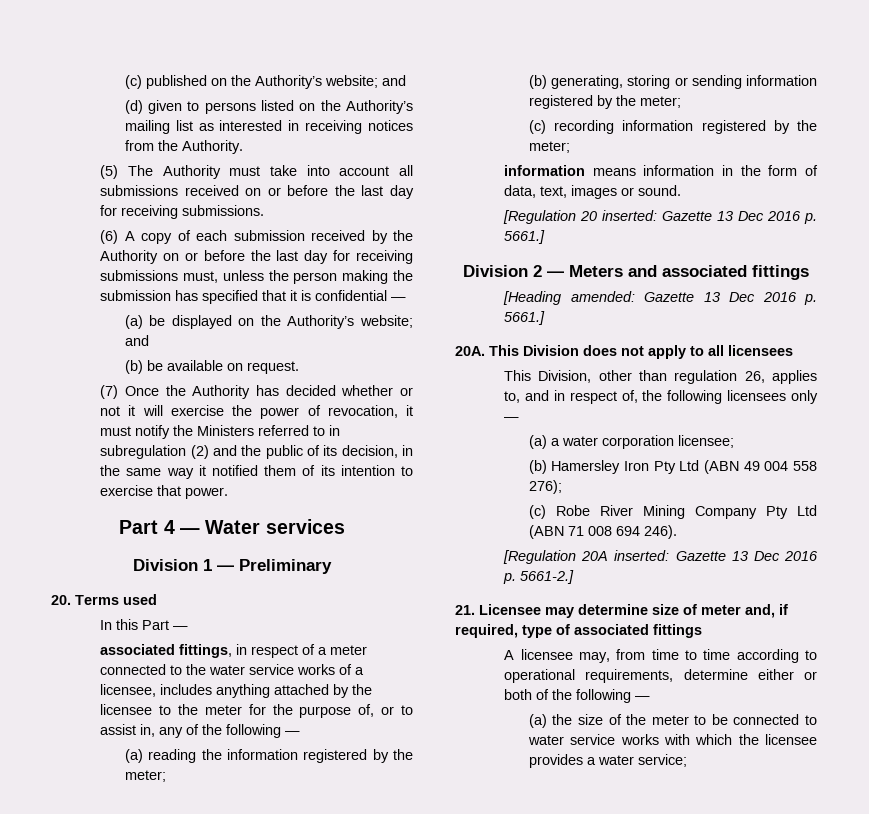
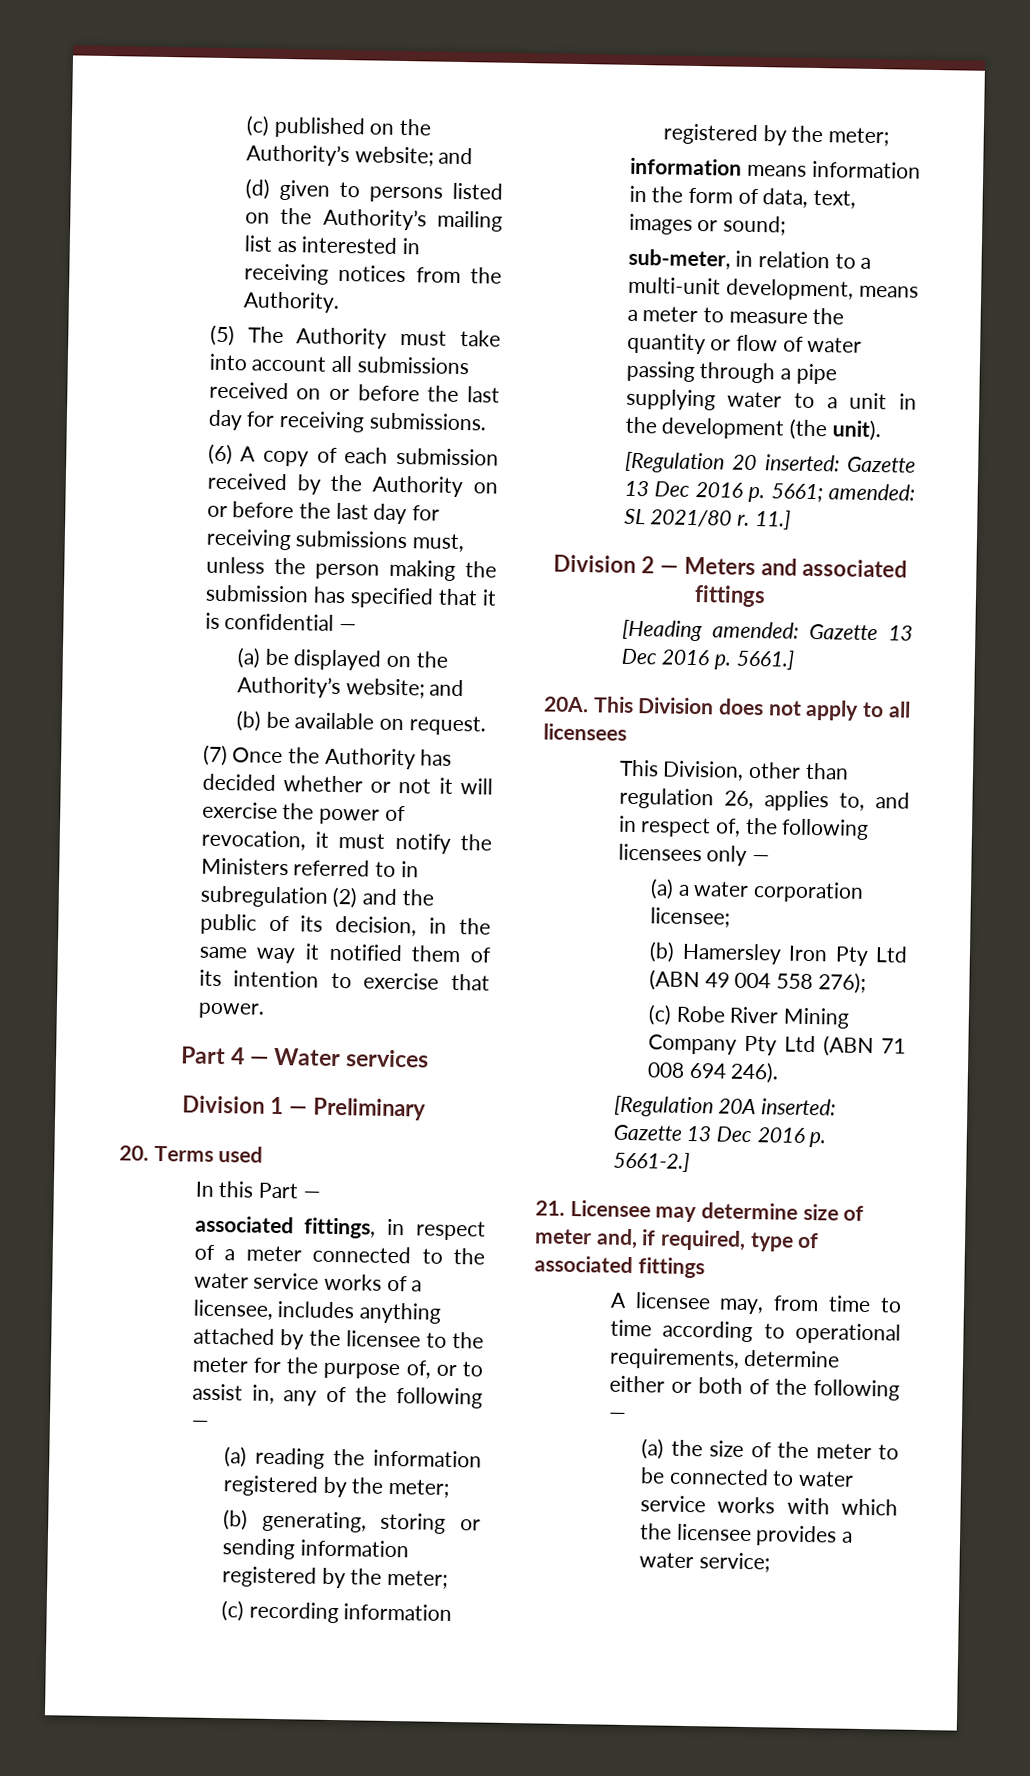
- information means information in the form of data, text, images or sound.
+ information means information in the form of data, text, images or sound;
+ sub-meter, in relation to a multi-unit development, means a meter to measure the quantity or flow of water passing through a pipe supplying water to a unit in the development (the unit).
- [Regulation 20 inserted: Gazette 13 Dec 2016 p. 5661.]
+ [Regulation 20 inserted: Gazette 13 Dec 2016 p. 5661; amended: SL 2021/80 r. 11.]

